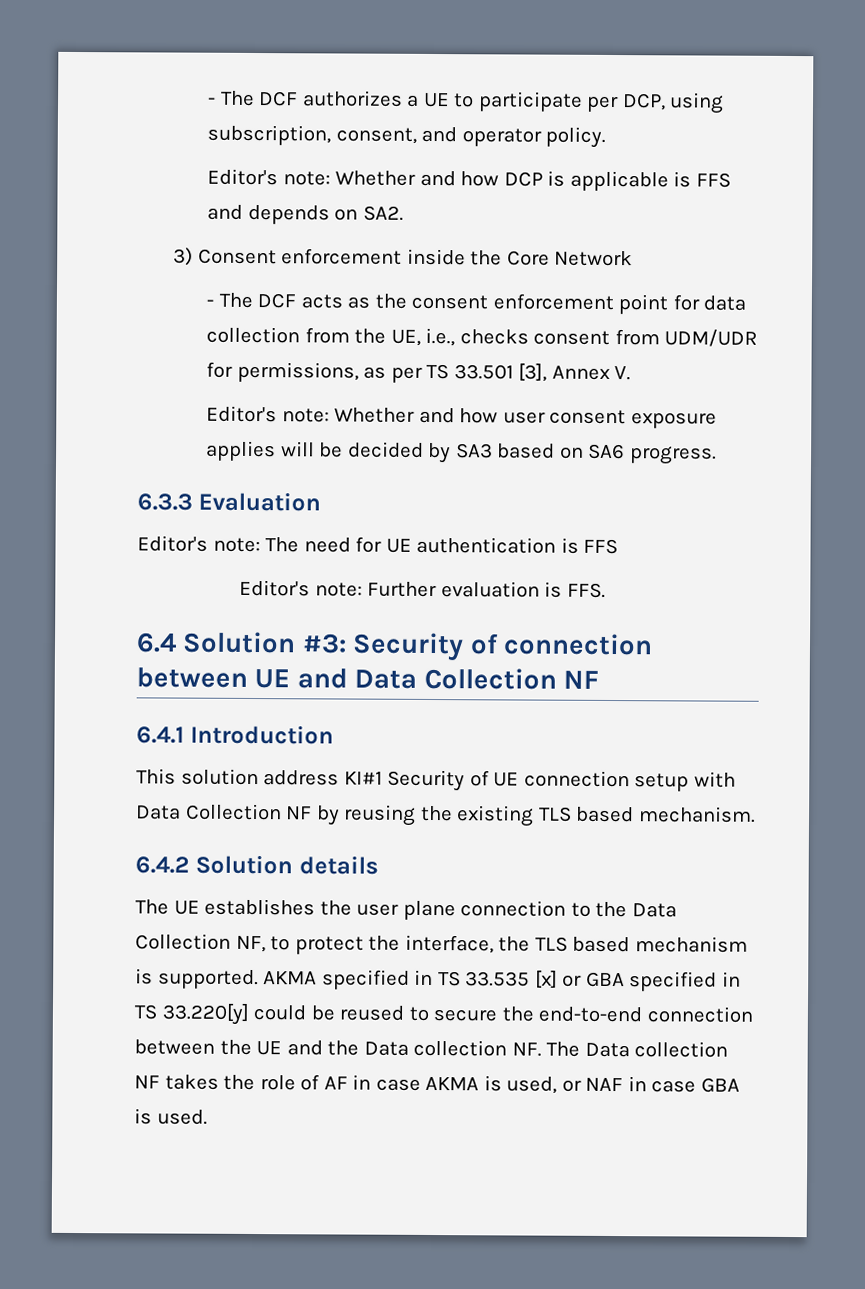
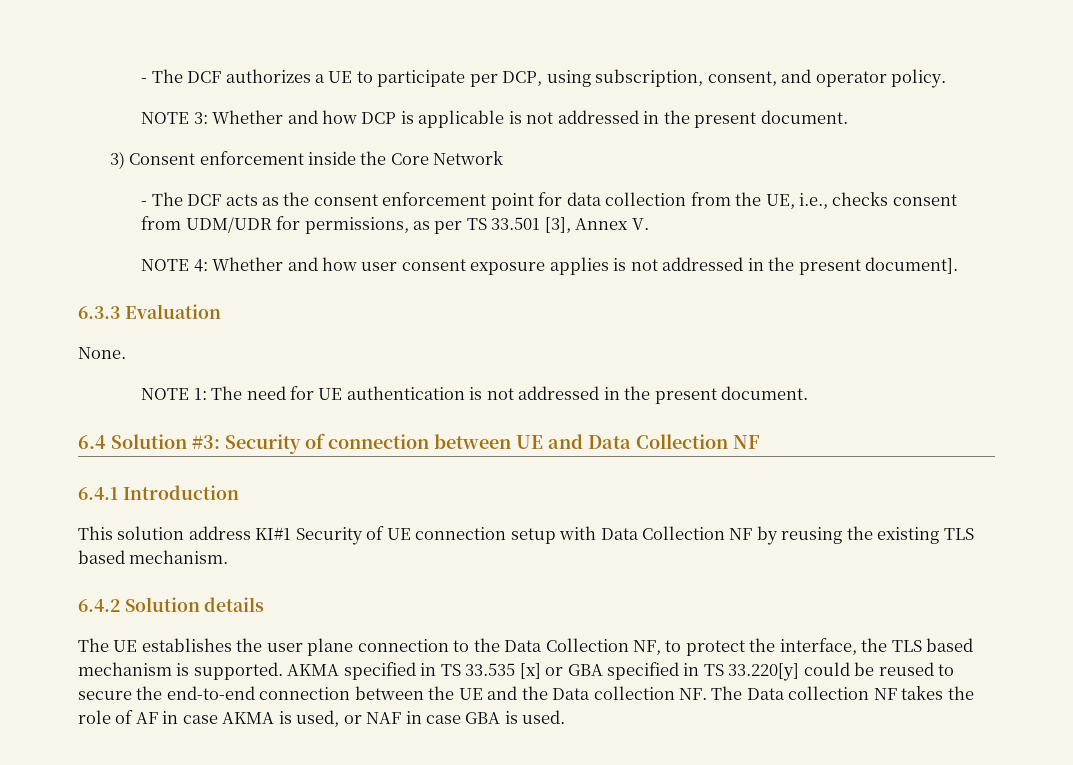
- Editor's note: Whether and how DCP is applicable is FFS and depends on SA2.
+ NOTE 3: Whether and how DCP is applicable is not addressed in the present document.
- Editor's note: Whether and how user consent exposure applies will be decided by SA3 based on SA6 progress.
+ NOTE 4: Whether and how user consent exposure applies is not addressed in the present document].
- Editor's note: The need for UE authentication is FFS
- Editor's note: Further evaluation is FFS.
+ None.
+ NOTE 1: The need for UE authentication is not addressed in the present document.

